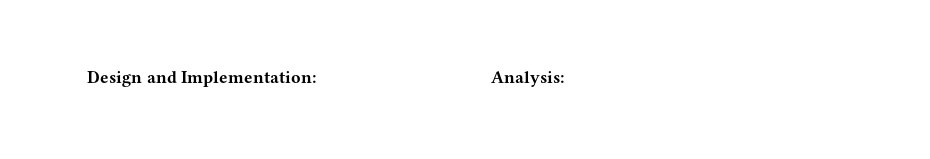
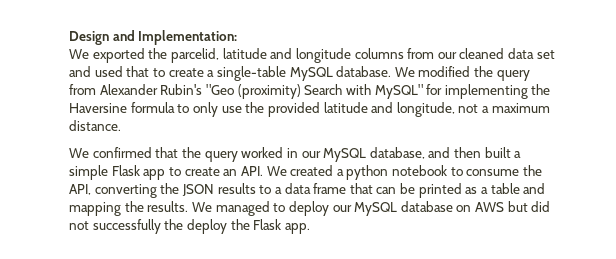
- Analysis:
+ We exported the parcelid, latitude and longitude columns from our cleaned data set and used that to create a single-table MySQL database. We modified the query from Alexander Rubin's "Geo (proximity) Search with MySQL" for implementing the Haversine formula to only use the provided latitude and longitude, not a maximum distance.
+ We confirmed that the query worked in our MySQL database, and then built a simple Flask app to create an API. We created a python notebook to consume the API, converting the JSON results to a data frame that can be printed as a table and mapping the results. We managed to deploy our MySQL database on AWS but did not successfully the deploy the Flask app.

